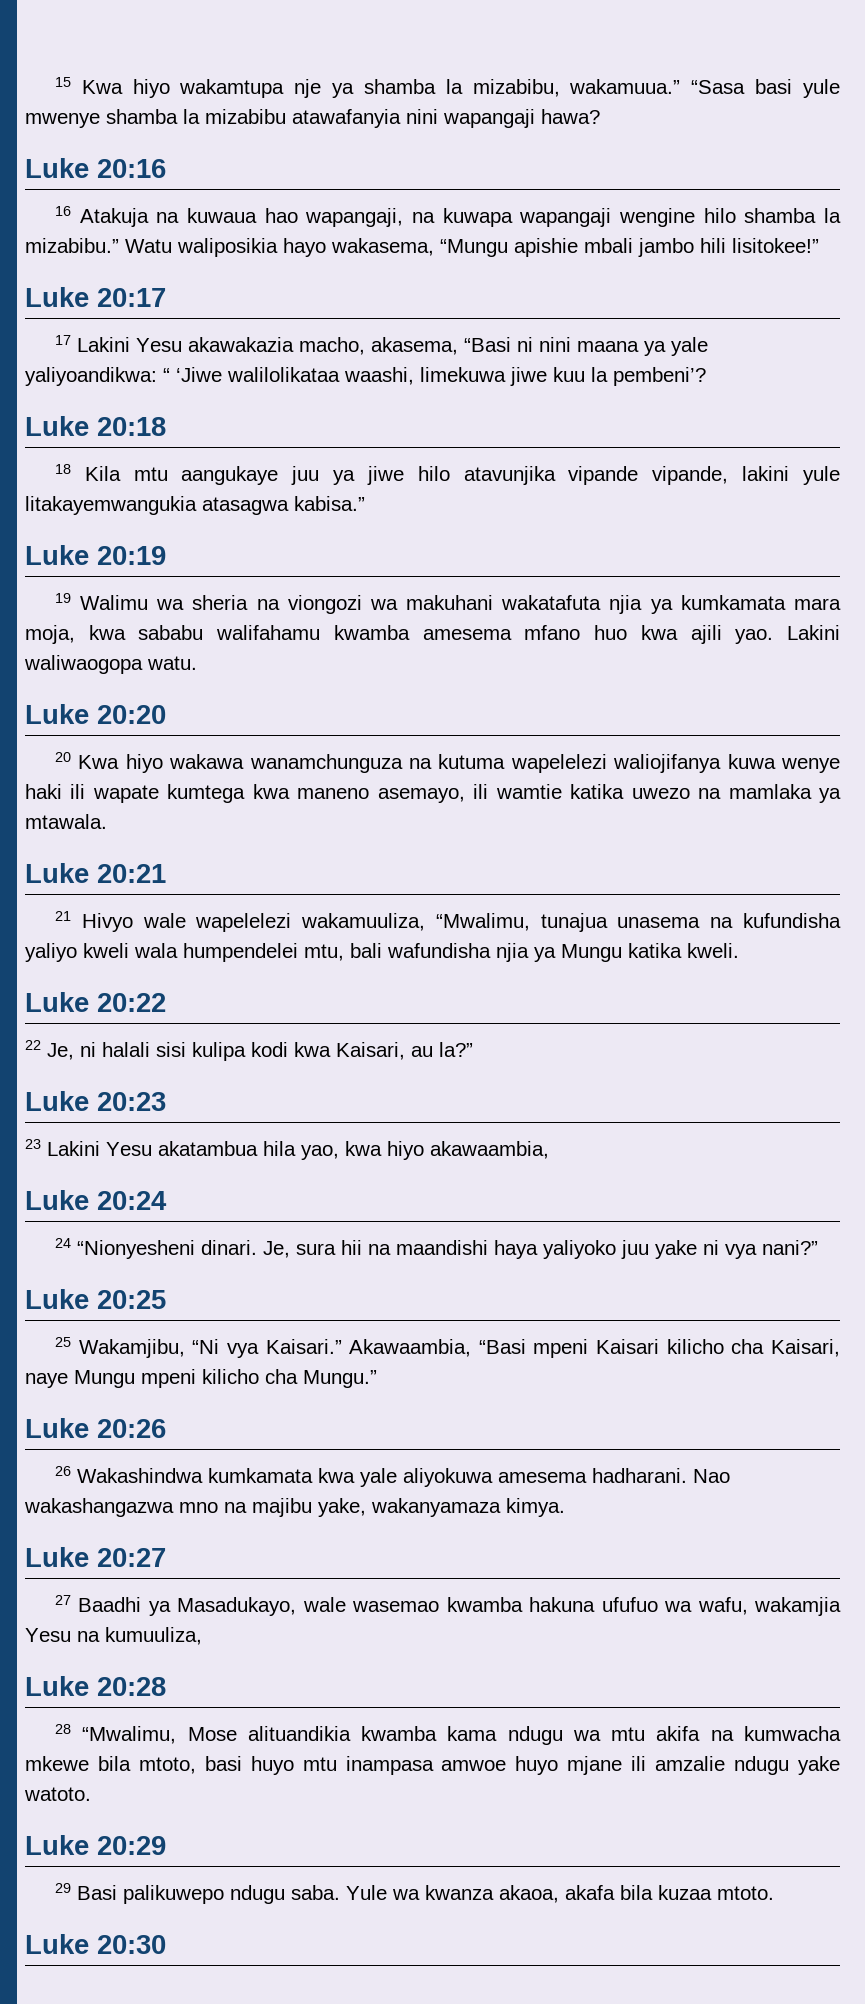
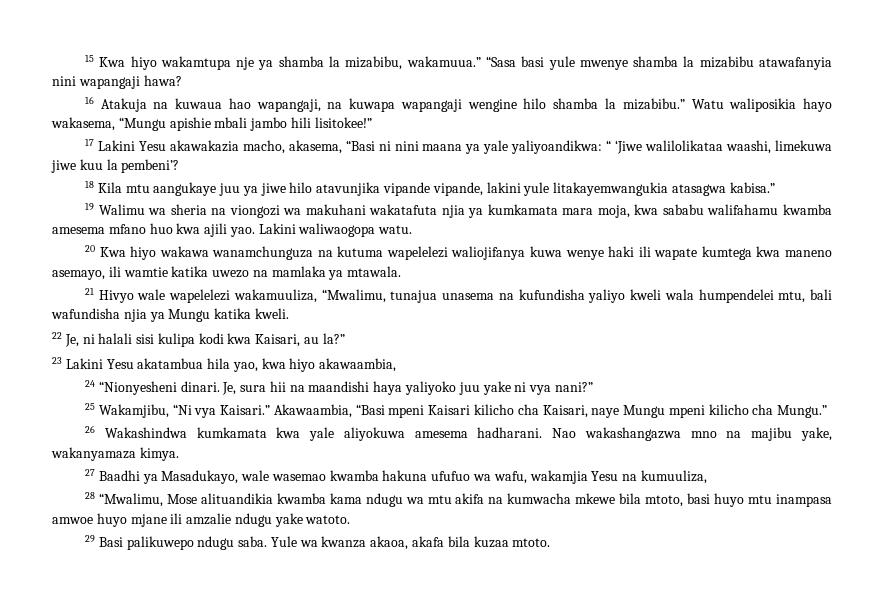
- Luke 20:16
- Luke 20:17
- Luke 20:18
- Luke 20:19
- Luke 20:20
- Luke 20:21
- Luke 20:22
- Luke 20:23
- Luke 20:24
- Luke 20:25
- Luke 20:26
- Luke 20:27
- Luke 20:28
- Luke 20:29
- Luke 20:30

